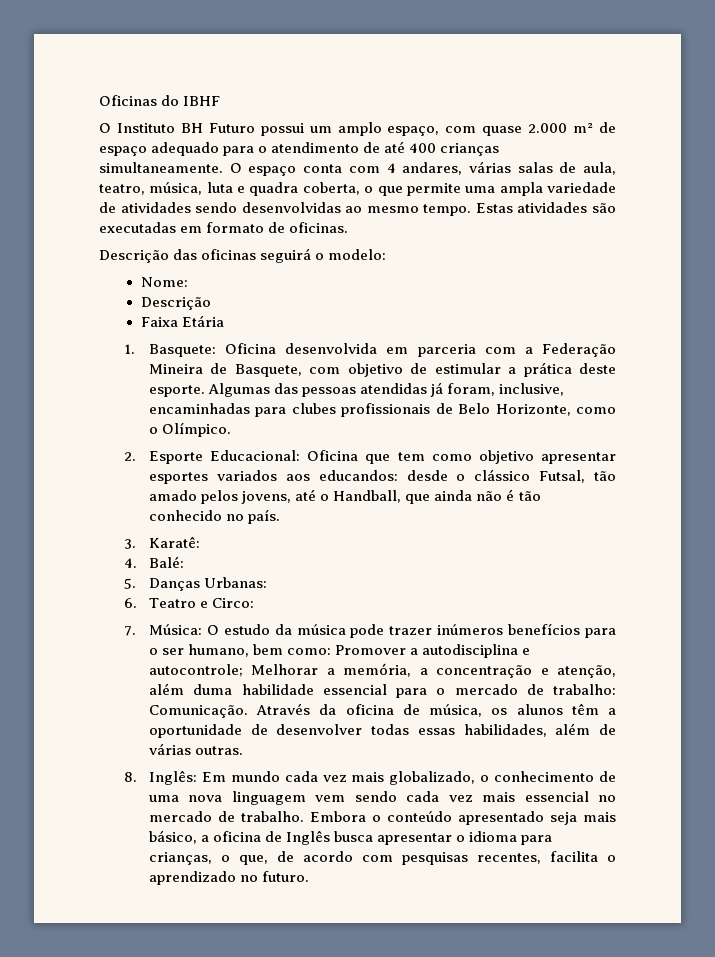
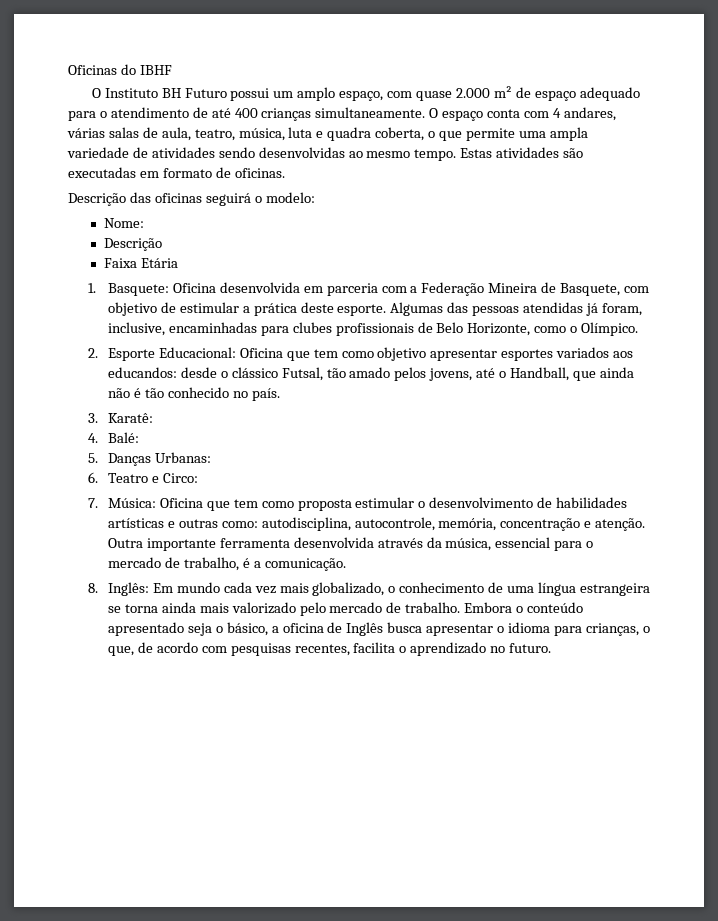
- 7. Música: O estudo da música pode trazer inúmeros benefícios para o ser humano, bem como: Promover a autodisciplina e autocontrole; Melhorar a memória, a concentração e atenção, além duma habilidade essencial para o mercado de trabalho: Comunicação. Através da oficina de música, os alunos têm a oportunidade de desenvolver todas essas habilidades, além de várias outras.
+ 7. Música: Oficina que tem como proposta estimular o desenvolvimento de habilidades artísticas e outras como: autodisciplina, autocontrole, memória, concentração e atenção. Outra importante ferramenta desenvolvida através da música, essencial para o mercado de trabalho, é a comunicação.
- 8. Inglês: Em mundo cada vez mais globalizado, o conhecimento de uma nova linguagem vem sendo cada vez mais essencial no mercado de trabalho.
+ 8. Inglês: Em mundo cada vez mais globalizado, o conhecimento de uma língua estrangeira se torna ainda mais valorizado pelo mercado de trabalho.
- Embora o conteúdo apresentado seja mais básico, a oficina de Inglês busca apresentar o idioma para crianças, o que, de acordo com pesquisas recentes, facilita o aprendizado no futuro.
+ Embora o conteúdo apresentado seja o básico, a oficina de Inglês busca apresentar o idioma para crianças, o que, de acordo com pesquisas recentes, facilita o aprendizado no futuro.

